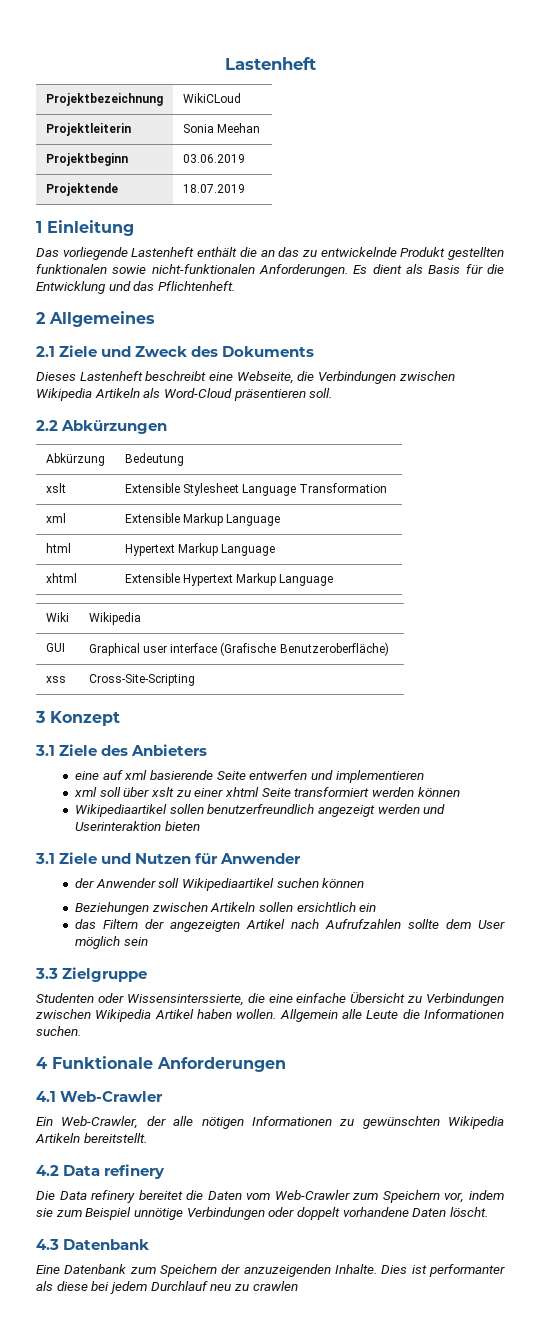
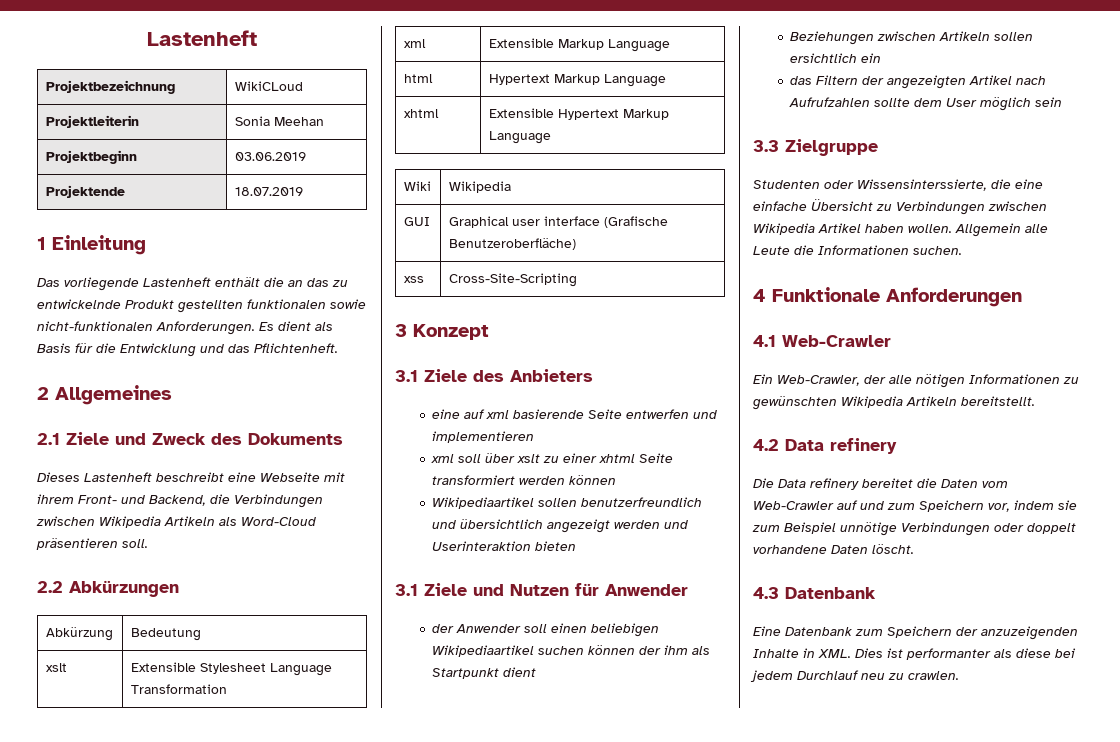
- Dieses Lastenheft beschreibt eine Webseite, die Verbindungen zwischen Wikipedia Artikeln als Word-Cloud präsentieren soll.
+ Dieses Lastenheft beschreibt eine Webseite mit ihrem Front- und Backend, die Verbindungen zwischen Wikipedia Artikeln als Word-Cloud präsentieren soll.
- Wikipediaartikel sollen benutzerfreundlich angezeigt werden und Userinteraktion bieten
+ Wikipediaartikel sollen benutzerfreundlich und übersichtlich angezeigt werden und Userinteraktion bieten
- der Anwender soll Wikipediaartikel suchen können
+ der Anwender soll einen beliebigen Wikipediaartikel suchen können der ihm als Startpunkt dient
- Die Data refinery bereitet die Daten vom Web-Crawler zum Speichern vor, indem sie zum Beispiel unnötige Verbindungen oder doppelt vorhandene Daten löscht.
+ Die Data refinery bereitet die Daten vom Web-Crawler auf und zum Speichern vor, indem sie zum Beispiel unnötige Verbindungen oder doppelt vorhandene Daten löscht.
- Eine Datenbank zum Speichern der anzuzeigenden Inhalte. Dies ist performanter als diese bei jedem Durchlauf neu zu crawlen
+ Eine Datenbank zum Speichern der anzuzeigenden Inhalte in XML. Dies ist performanter als diese bei jedem Durchlauf neu zu crawlen.

